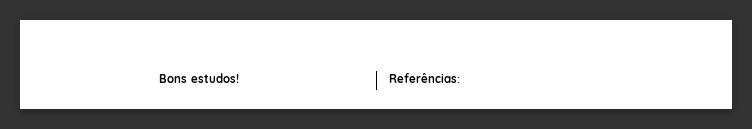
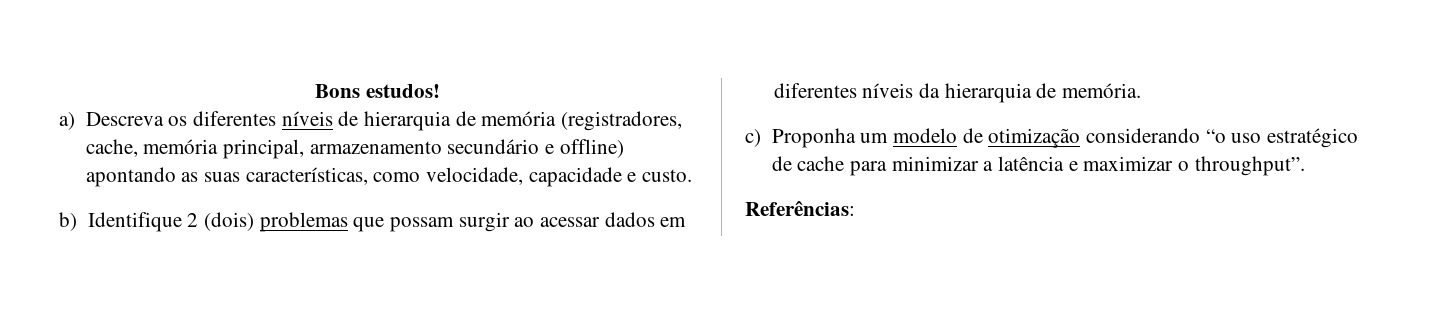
+ a) Descreva os diferentes níveis de hierarquia de memória (registradores, cache, memória principal, armazenamento secundário e offline) apontando as suas características, como velocidade, capacidade e custo.
+ b) Identifique 2 (dois) problemas que possam surgir ao acessar dados em diferentes níveis da hierarquia de memória.
+ c) Proponha um modelo de otimização considerando “o uso estratégico de cache para minimizar a latência e maximizar o throughput”.

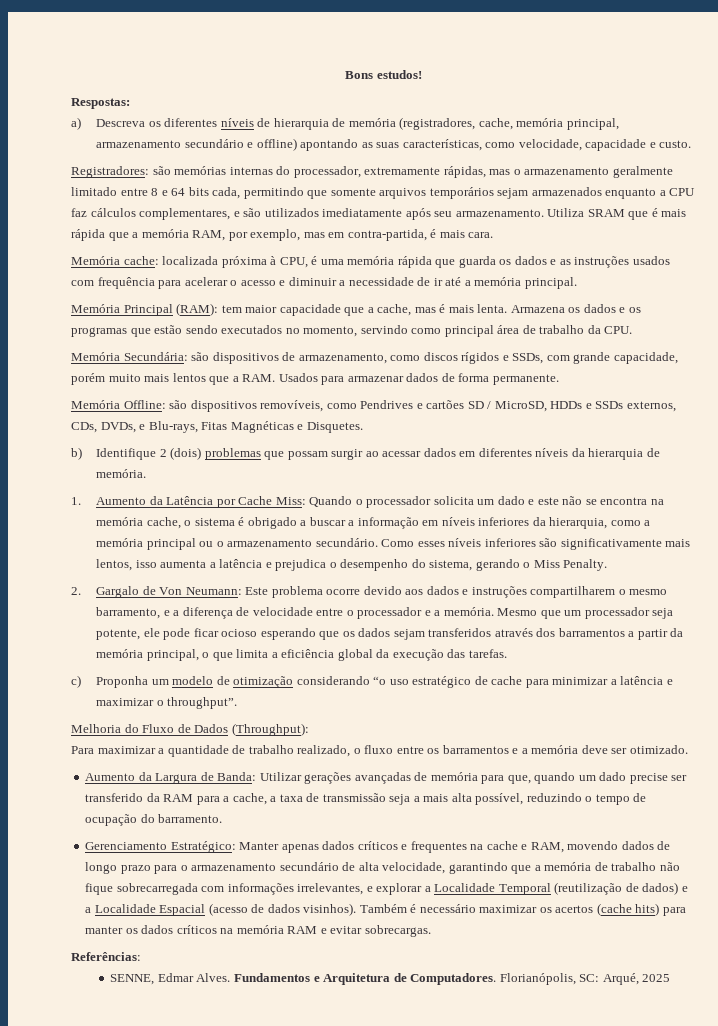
+ Respostas:
+ Registradores: são memórias internas do processador, extremamente rápidas, mas o armazenamento geralmente limitado entre 8 e 64 bits cada, permitindo que somente arquivos temporários sejam armazenados enquanto a CPU faz cálculos complementares, e são utilizados imediatamente após seu armazenamento. Utiliza SRAM que é mais rápida que a memória RAM, por exemplo, mas em contra-partida, é mais cara.
+ Memória cache: localizada próxima à CPU, é uma memória rápida que guarda os dados e as instruções usados com frequência para acelerar o acesso e diminuir a necessidade de ir até a memória principal.
+ Memória Principal (RAM): tem maior capacidade que a cache, mas é mais lenta. Armazena os dados e os programas que estão sendo executados no momento, servindo como principal área de trabalho da CPU.
+ Memória Secundária: são dispositivos de armazenamento, como discos rígidos e SSDs, com grande capacidade, porém muito mais lentos que a RAM. Usados para armazenar dados de forma permanente.
+ Memória Offline: são dispositivos removíveis, como Pendrives e cartões SD / MicroSD, HDDs e SSDs externos, CDs, DVDs, e Blu-rays, Fitas Magnéticas e Disquetes.
+ 1. Aumento da Latência por Cache Miss: Quando o processador solicita um dado e este não se encontra na memória cache, o sistema é obrigado a buscar a informação em níveis inferiores da hierarquia, como a memória principal ou o armazenamento secundário. Como esses níveis inferiores são significativamente mais lentos, isso aumenta a latência e prejudica o desempenho do sistema, gerando o Miss Penalty.
+ 2. Gargalo de Von Neumann: Este problema ocorre devido aos dados e instruções compartilharem o mesmo barramento, e a diferença de velocidade entre o processador e a memória. Mesmo que um processador seja potente, ele pode ficar ocioso esperando que os dados sejam transferidos através dos barramentos a partir da memória principal, o que limita a eficiência global da execução das tarefas.
+ Melhoria do Fluxo de Dados (Throughput):
+ Para maximizar a quantidade de trabalho realizado, o fluxo entre os barramentos e a memória deve ser otimizado.
+ Aumento da Largura de Banda: Utilizar gerações avançadas de memória para que, quando um dado precise ser transferido da RAM para a cache, a taxa de transmissão seja a mais alta possível, reduzindo o tempo de ocupação do barramento.
+ Gerenciamento Estratégico: Manter apenas dados críticos e frequentes na cache e RAM, movendo dados de longo prazo para o armazenamento secundário de alta velocidade, garantindo que a memória de trabalho não fique sobrecarregada com informações irrelevantes, e explorar a Localidade Temporal (reutilização de dados) e a Localidade Espacial (acesso de dados visinhos). Também é necessário maximizar os acertos (cache hits) para manter os dados críticos na memória RAM e evitar sobrecargas.
  Referências:
+ SENNE, Edmar Alves. Fundamentos e Arquitetura de Computadores. Florianópolis, SC: Arqué, 2025

